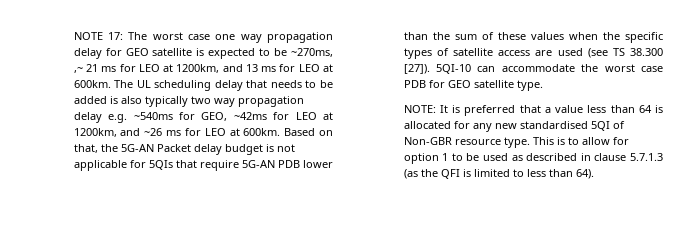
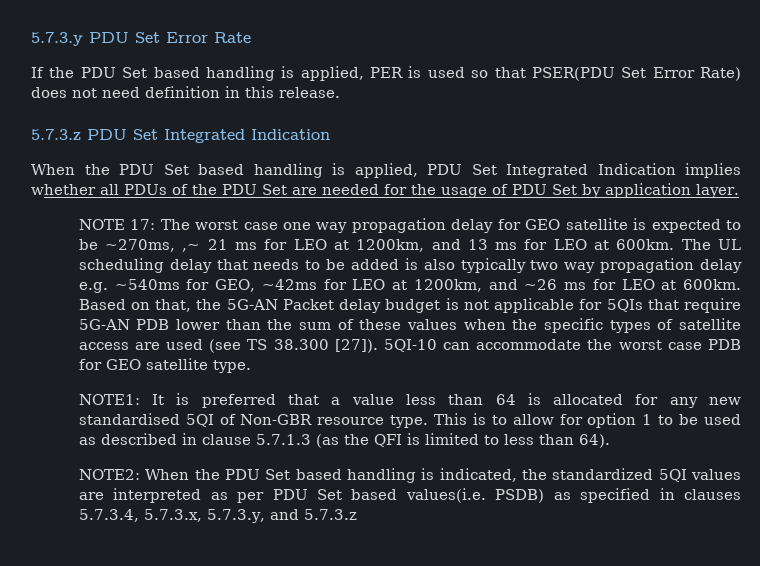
+ 5.7.3.y PDU Set Error Rate
+ If the PDU Set based handling is applied, PER is used so that PSER(PDU Set Error Rate) does not need definition in this release.
+ 5.7.3.z PDU Set Integrated Indication
+ When the PDU Set based handling is applied, PDU Set Integrated Indication implies whether all PDUs of the PDU Set are needed for the usage of PDU Set by application layer.
- NOTE: It is preferred that a value less than 64 is allocated for any new standardised 5QI of Non-GBR resource type.
+ NOTE1: It is preferred that a value less than 64 is allocated for any new standardised 5QI of Non-GBR resource type.
+ NOTE2: When the PDU Set based handling is indicated, the standardized 5QI values are interpreted as per PDU Set based values(i.e. PSDB) as specified in clauses 5.7.3.4, 5.7.3.x, 5.7.3.y, and 5.7.3.z

